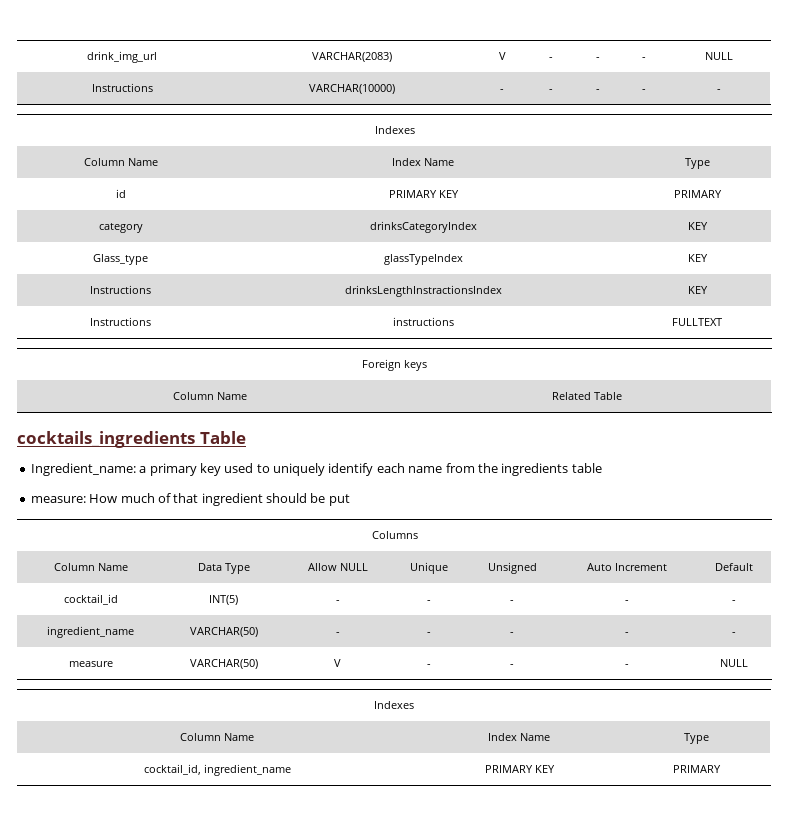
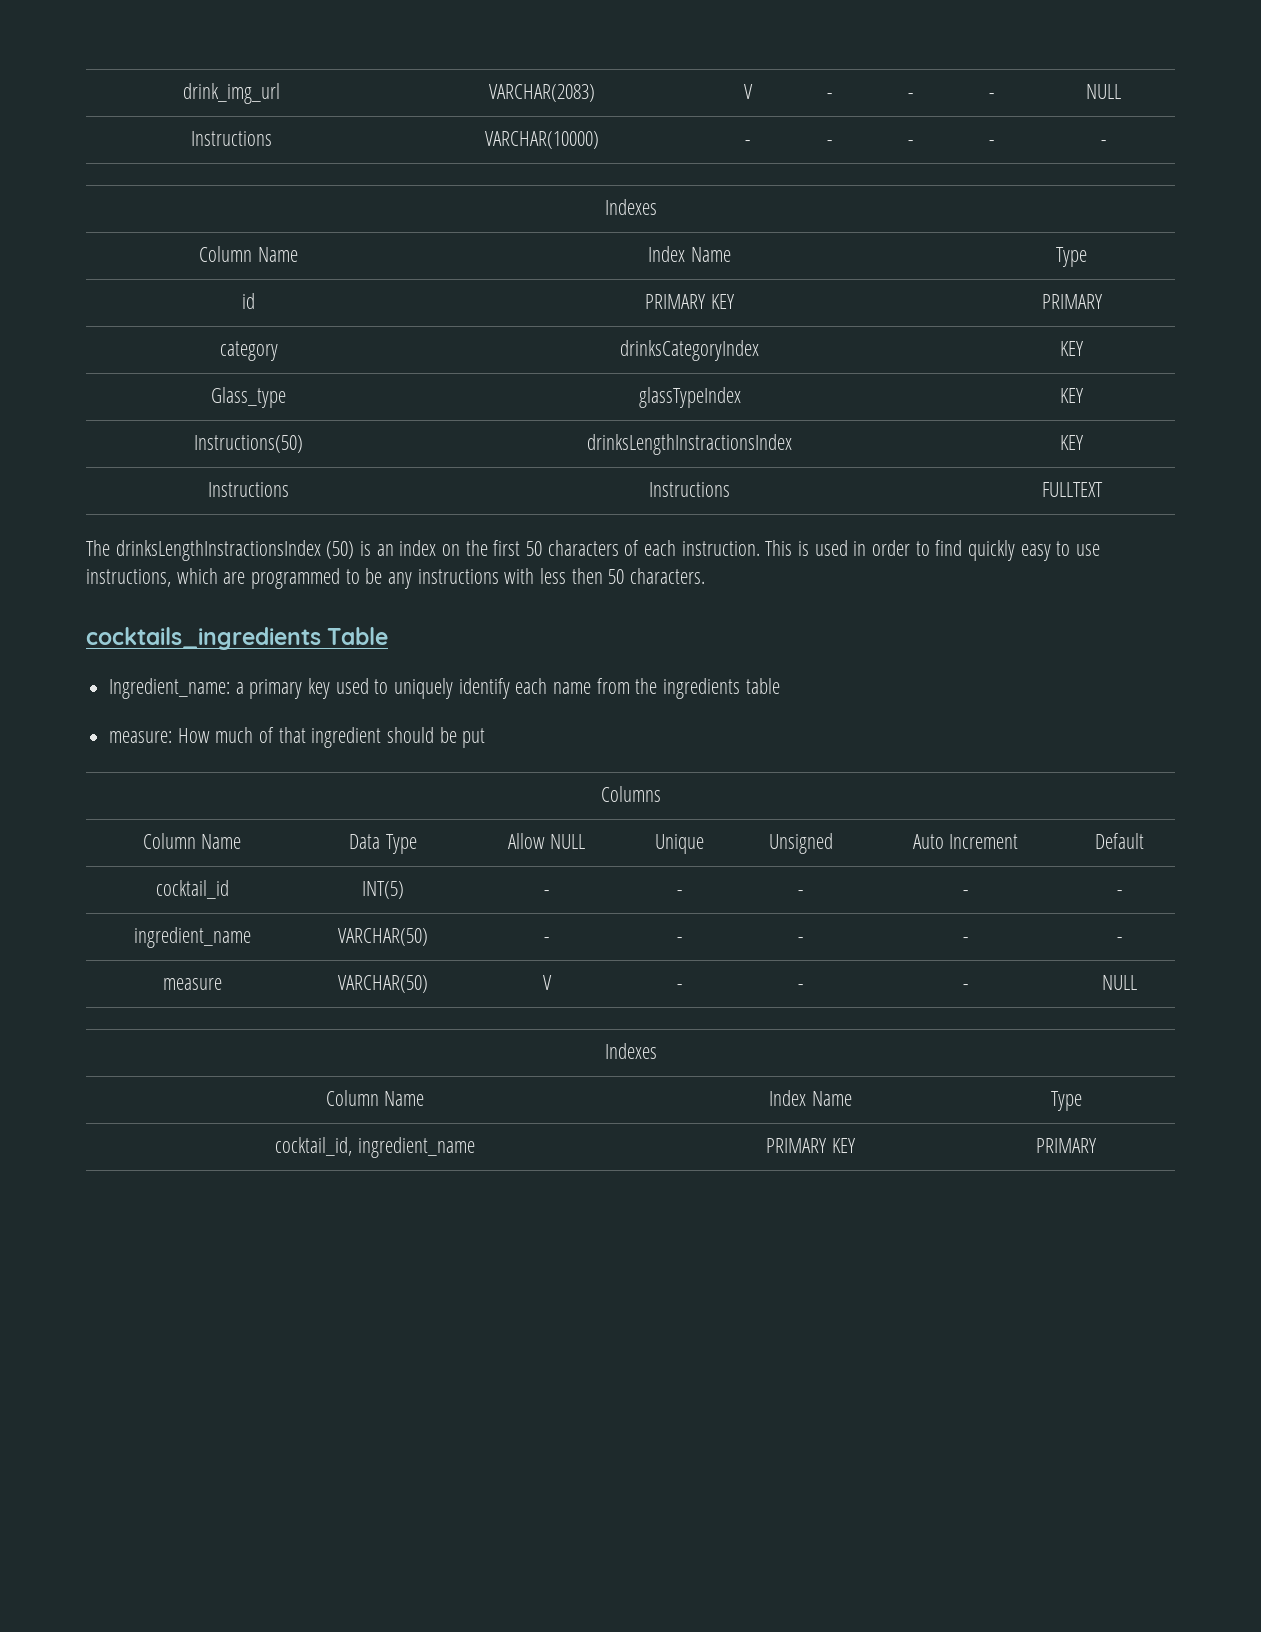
- Instructions | drinksLengthInstractionsIndex | KEY
+ Instructions(50) | drinksLengthInstractionsIndex | KEY
- Instructions | instructions | FULLTEXT
+ Instructions | Instructions | FULLTEXT
- Foreign keys
- Column Name | Related Table
+ The drinksLengthInstractionsIndex (50) is an index on the first 50 characters of each instruction. This is used in order to find quickly easy to use instructions, which are programmed to be any instructions with less then 50 characters.

